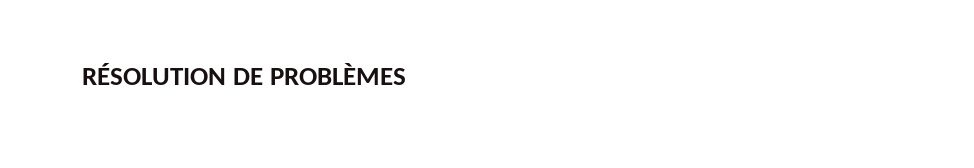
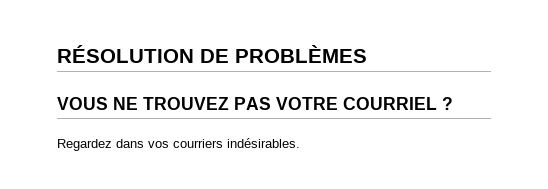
+ VOUS NE TROUVEZ PAS VOTRE COURRIEL ?
+ Regardez dans vos courriers indésirables.

